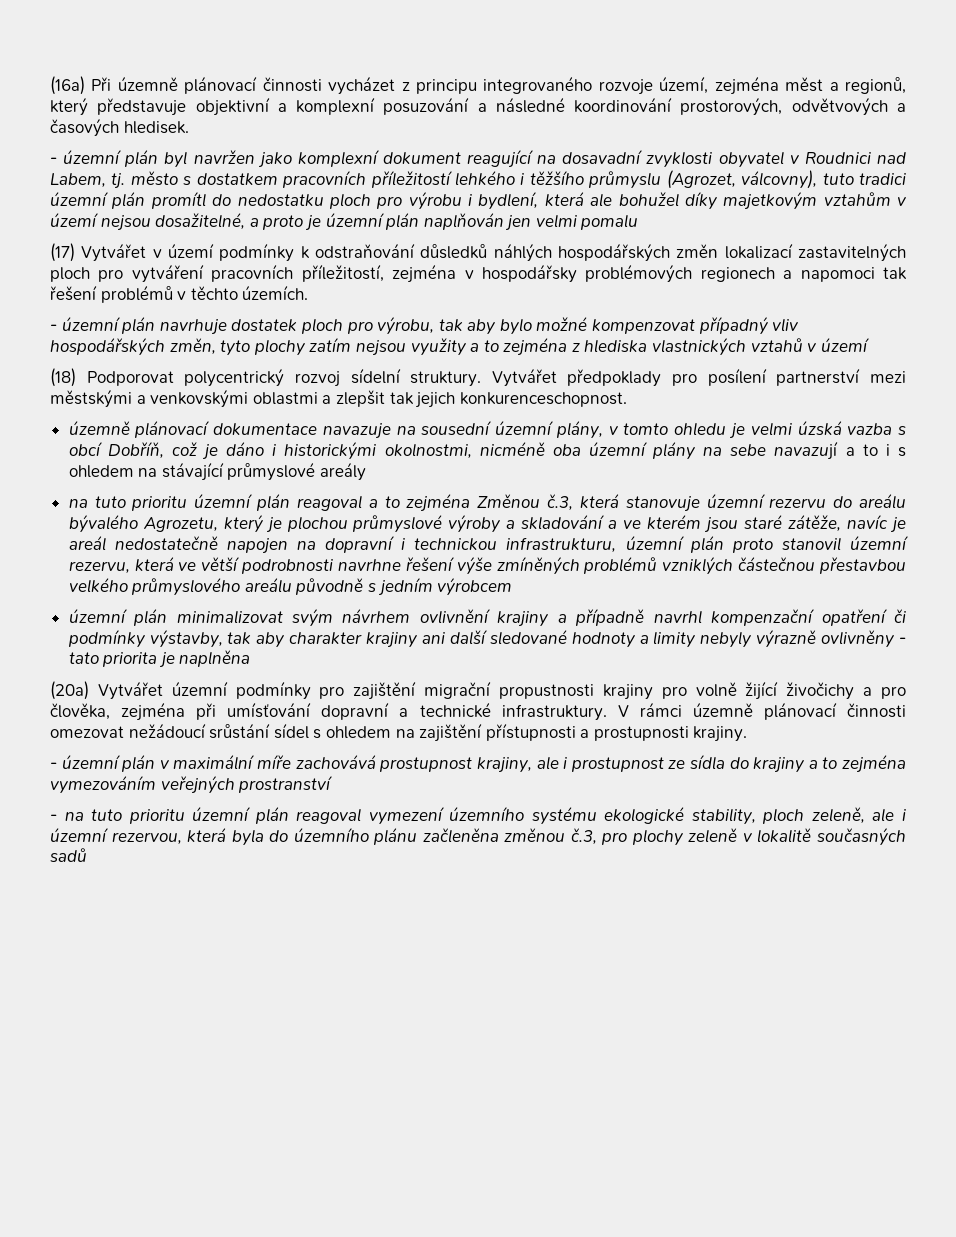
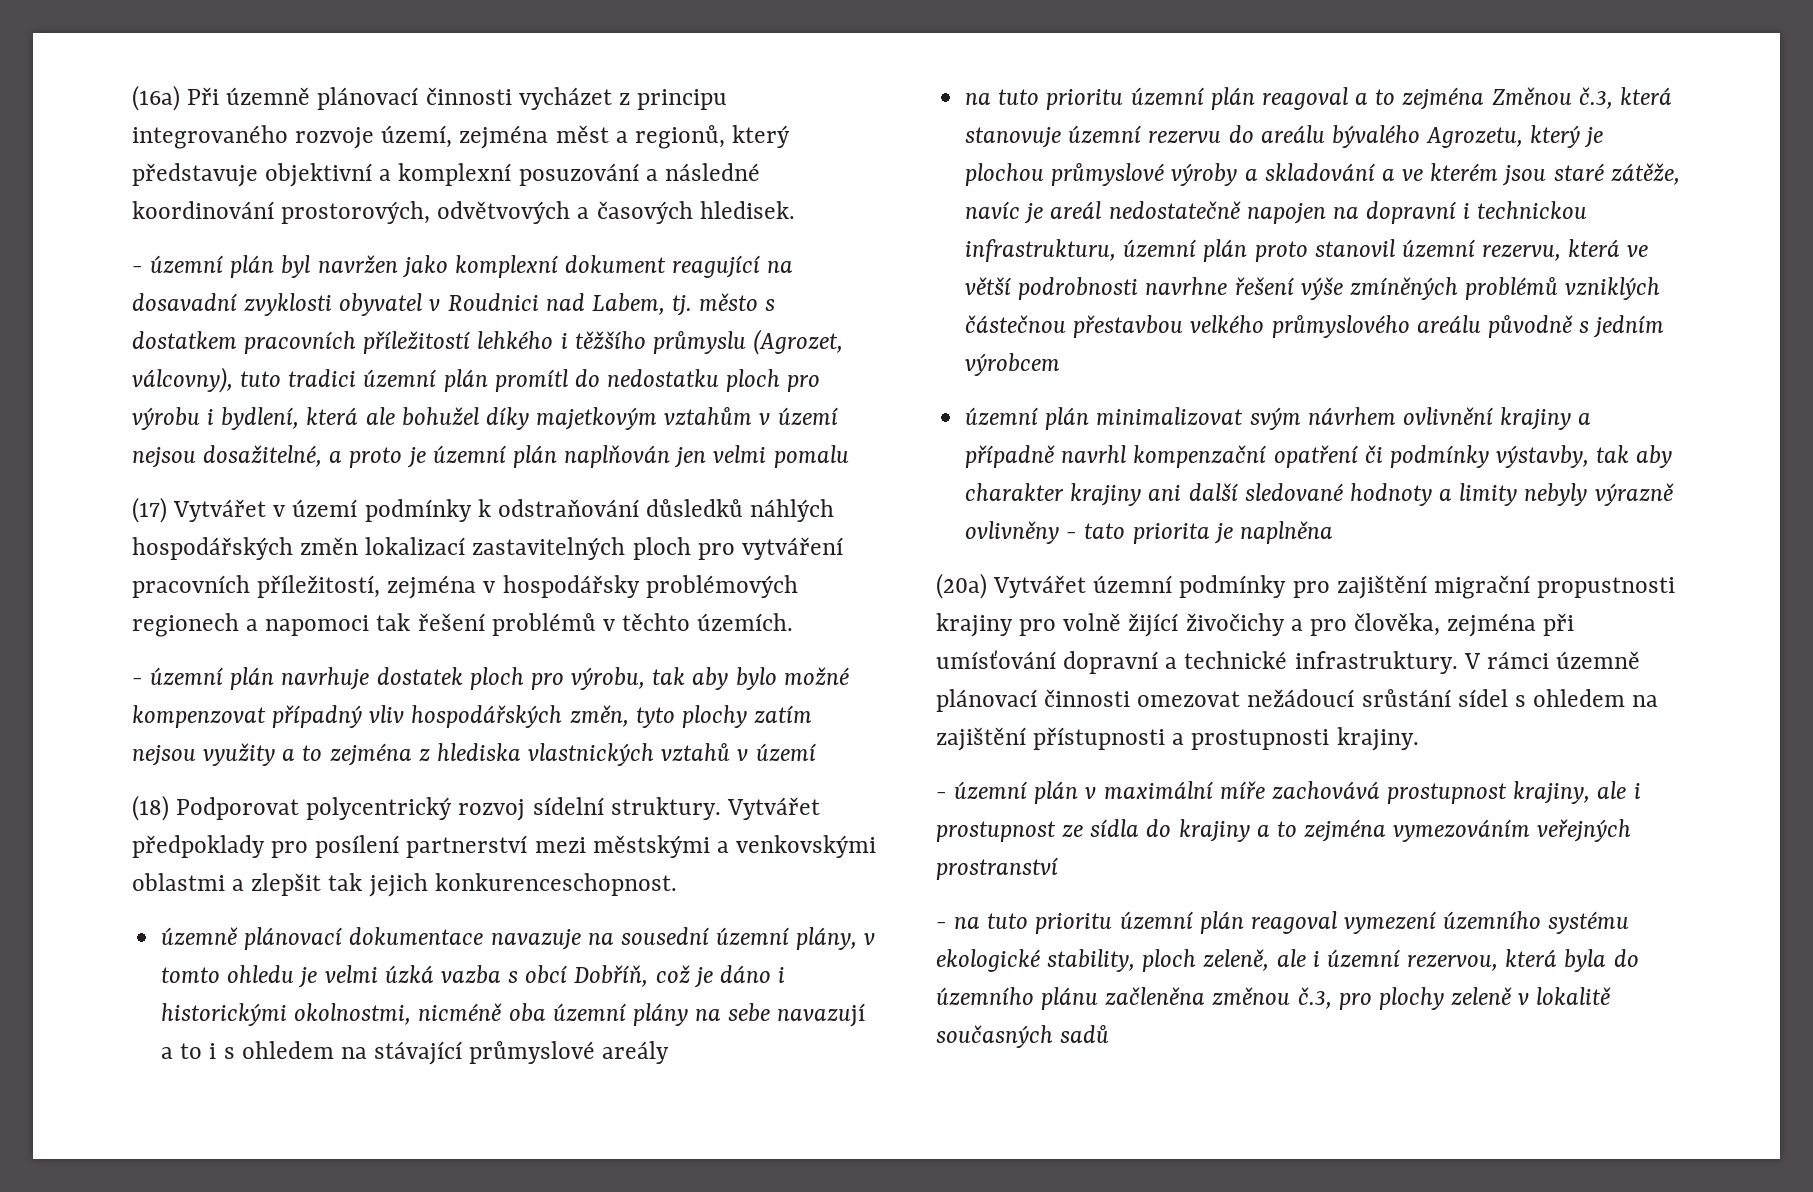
- územně plánovací dokumentace navazuje na sousední územní plány, v tomto ohledu je velmi úzská vazba s obcí Dobříň, což je dáno i historickými okolnostmi, nicméně oba územní plány na sebe navazují a to i s ohledem na stávající průmyslové areály
+ územně plánovací dokumentace navazuje na sousední územní plány, v tomto ohledu je velmi úzká vazba s obcí Dobříň, což je dáno i historickými okolnostmi, nicméně oba územní plány na sebe navazují a to i s ohledem na stávající průmyslové areály

